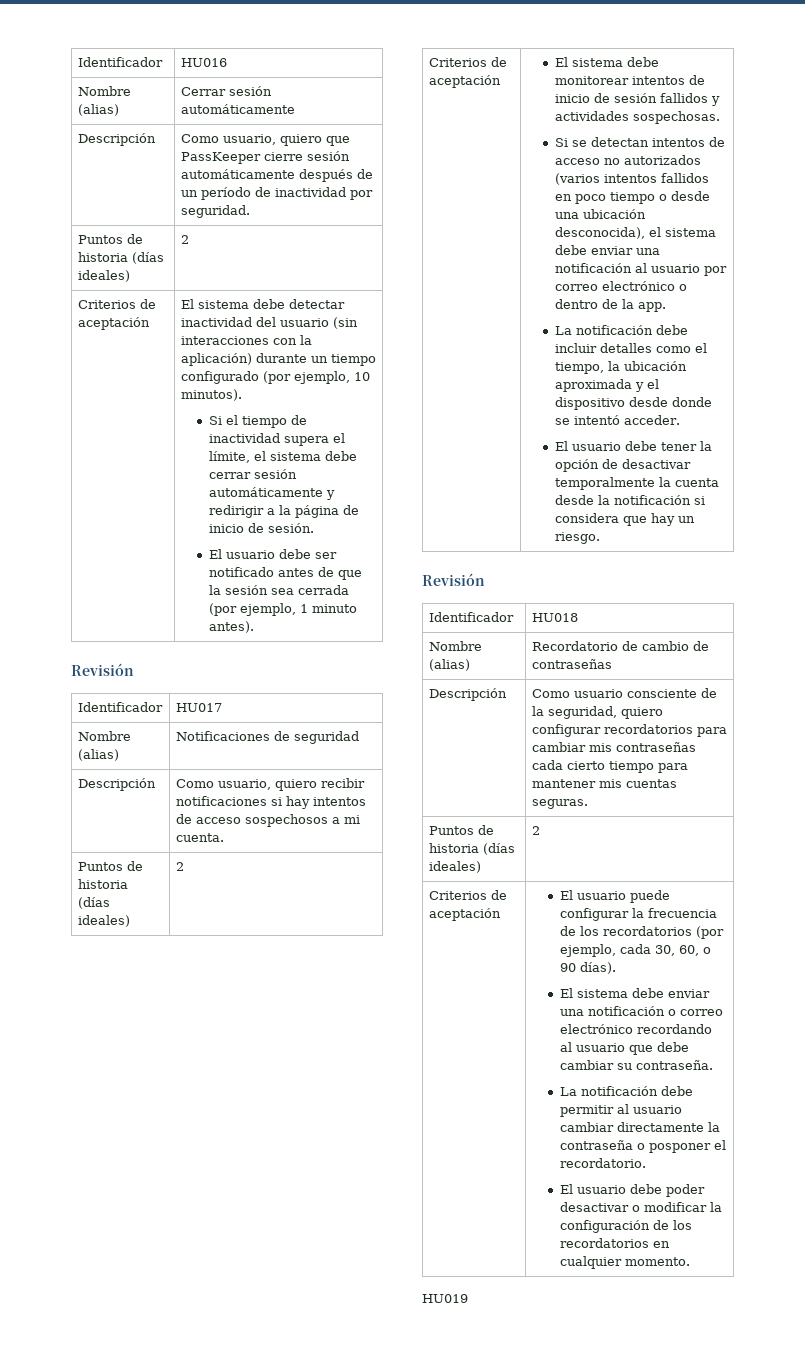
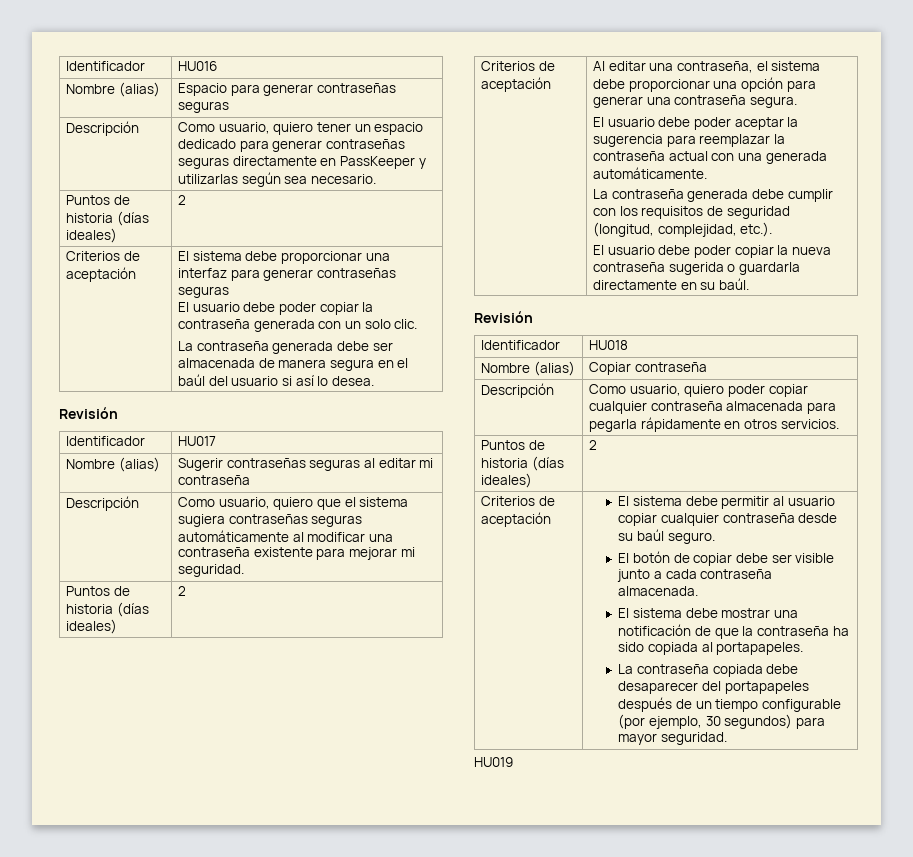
- Nombre (alias) | Cerrar sesión automáticamente
- Descripción | Como usuario, quiero que PassKeeper cierre sesión automáticamente después de un período de inactividad por seguridad.
+ Nombre (alias) | Espacio para generar contraseñas seguras
+ Descripción | Como usuario, quiero tener un espacio dedicado para generar contraseñas seguras directamente en PassKeeper y utilizarlas según sea necesario.
- El sistema debe detectar inactividad del usuario (sin interacciones con la aplicación) durante un tiempo configurado (por ejemplo, 10 minutos).
- Si el tiempo de inactividad supera el límite, el sistema debe cerrar sesión automáticamente y redirigir a la página de inicio de sesión.
- El usuario debe ser notificado antes de que la sesión sea cerrada (por ejemplo, 1 minuto antes).
+ El sistema debe proporcionar una interfaz para generar contraseñas seguras
+ El usuario debe poder copiar la contraseña generada con un solo clic.
+ La contraseña generada debe ser almacenada de manera segura en el baúl del usuario si así lo desea.
- Nombre (alias) | Notificaciones de seguridad
- Descripción | Como usuario, quiero recibir notificaciones si hay intentos de acceso sospechosos a mi cuenta.
+ Nombre (alias) | Sugerir contraseñas seguras al editar mi contraseña
+ Descripción | Como usuario, quiero que el sistema sugiera contraseñas seguras automáticamente al modificar una contraseña existente para mejorar mi seguridad.
+ Puntos de historia (días ideales) | 2
+ Criterios de aceptación | Al editar una contraseña, el sistema debe proporcionar una opción para generar una contraseña segura.
+ El usuario debe poder aceptar la sugerencia para reemplazar la contraseña actual con una generada automáticamente.
+ La contraseña generada debe cumplir con los requisitos de seguridad (longitud, complejidad, etc.).
+ El usuario debe poder copiar la nueva contraseña sugerida o guardarla directamente en su baúl.
+ Revisión
+ Identificador | HU018
+ Nombre (alias) | Copiar contraseña
+ Descripción | Como usuario, quiero poder copiar cualquier contraseña almacenada para pegarla rápidamente en otros servicios.
- El sistema debe monitorear intentos de inicio de sesión fallidos y actividades sospechosas.
- Si se detectan intentos de acceso no autorizados (varios intentos fallidos en poco tiempo o desde una ubicación desconocida), el sistema debe enviar una notificación al usuario por correo electrónico o dentro de la app.
- La notificación debe incluir detalles como el tiempo, la ubicación aproximada y el dispositivo desde donde se intentó acceder.
- El usuario debe tener la opción de desactivar temporalmente la cuenta desde la notificación si considera que hay un riesgo.
- Revisión
- Identificador | HU018
- Nombre (alias) | Recordatorio de cambio de contraseñas
- Descripción | Como usuario consciente de la seguridad, quiero configurar recordatorios para cambiar mis contraseñas cada cierto tiempo para mantener mis cuentas seguras.
- Puntos de historia (días ideales) | 2
- Criterios de aceptación | El usuario puede configurar la frecuencia de los recordatorios (por ejemplo, cada 30, 60, o 90 días).
- El sistema debe enviar una notificación o correo electrónico recordando al usuario que debe cambiar su contraseña.
- La notificación debe permitir al usuario cambiar directamente la contraseña o posponer el recordatorio.
- El usuario debe poder desactivar o modificar la configuración de los recordatorios en cualquier momento.
+ El sistema debe permitir al usuario copiar cualquier contraseña desde su baúl seguro.
+ El botón de copiar debe ser visible junto a cada contraseña almacenada.
+ El sistema debe mostrar una notificación de que la contraseña ha sido copiada al portapapeles.
+ La contraseña copiada debe desaparecer del portapapeles después de un tiempo configurable (por ejemplo, 30 segundos) para mayor seguridad.

